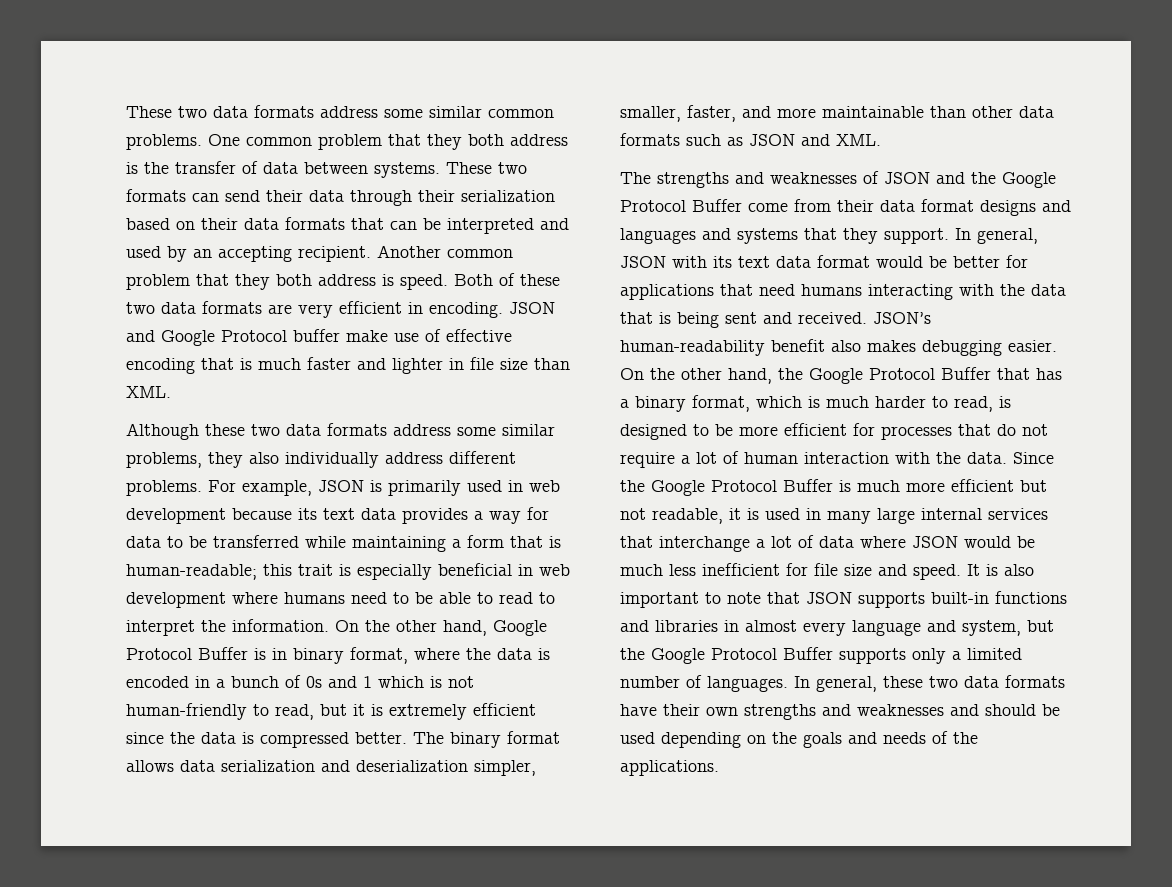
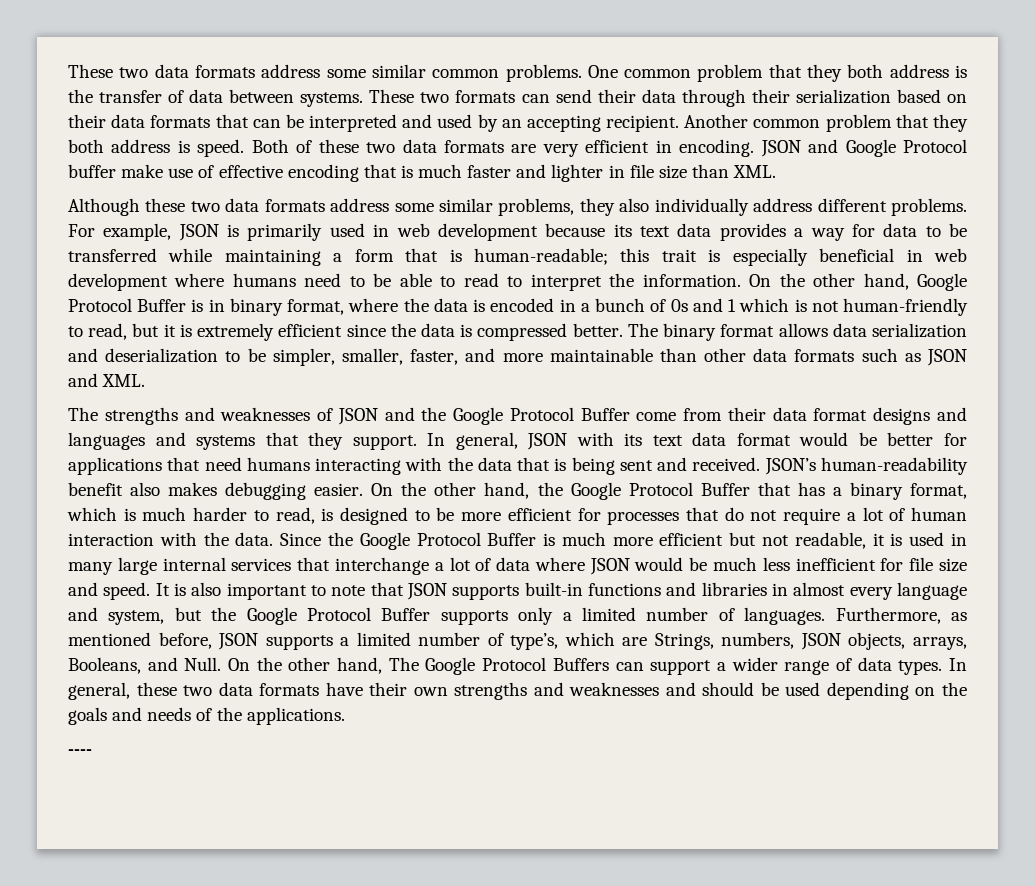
- The binary format allows data serialization and deserialization simpler, smaller, faster, and more maintainable than other data formats such as JSON and XML.
+ The binary format allows data serialization and deserialization to be simpler, smaller, faster, and more maintainable than other data formats such as JSON and XML.
+ Furthermore, as mentioned before, JSON supports a limited number of type’s, which are Strings, numbers, JSON objects, arrays, Booleans, and Null. On the other hand, The Google Protocol Buffers can support a wider range of data types.
+ ----

